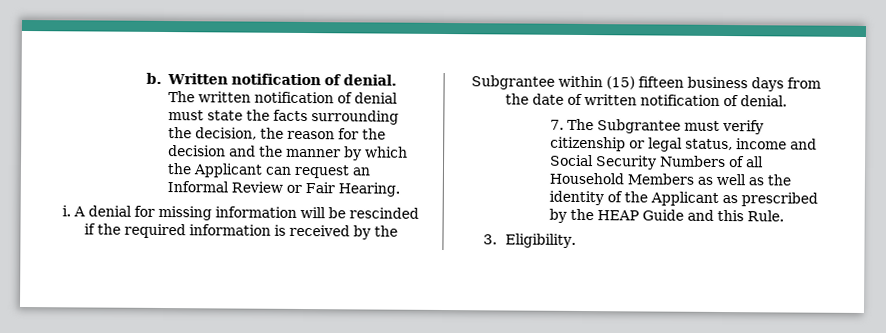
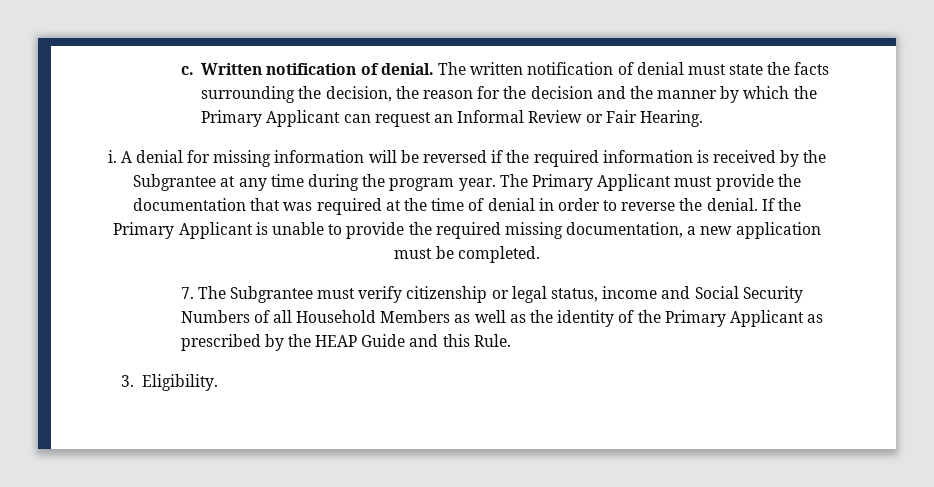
- b.
+ c.
- The written notification of denial must state the facts surrounding the decision, the reason for the decision and the manner by which the Applicant can request an Informal Review or Fair Hearing.
+ The written notification of denial must state the facts surrounding the decision, the reason for the decision and the manner by which the Primary Applicant can request an Informal Review or Fair Hearing.
- A denial for missing information will be rescinded if the required information is received by the Subgrantee within (15) fifteen business days from the date of written notification of denial.
+ A denial for missing information will be reversed if the required information is received by the Subgrantee at any time during the program year. The Primary Applicant must provide the documentation that was required at the time of denial in order to reverse the denial. If the Primary Applicant is unable to provide the required missing documentation, a new application must be completed.
- 7. The Subgrantee must verify citizenship or legal status, income and Social Security Numbers of all Household Members as well as the identity of the Applicant as prescribed by the HEAP Guide and this Rule.
+ 7. The Subgrantee must verify citizenship or legal status, income and Social Security Numbers of all Household Members as well as the identity of the Primary Applicant as prescribed by the HEAP Guide and this Rule.

